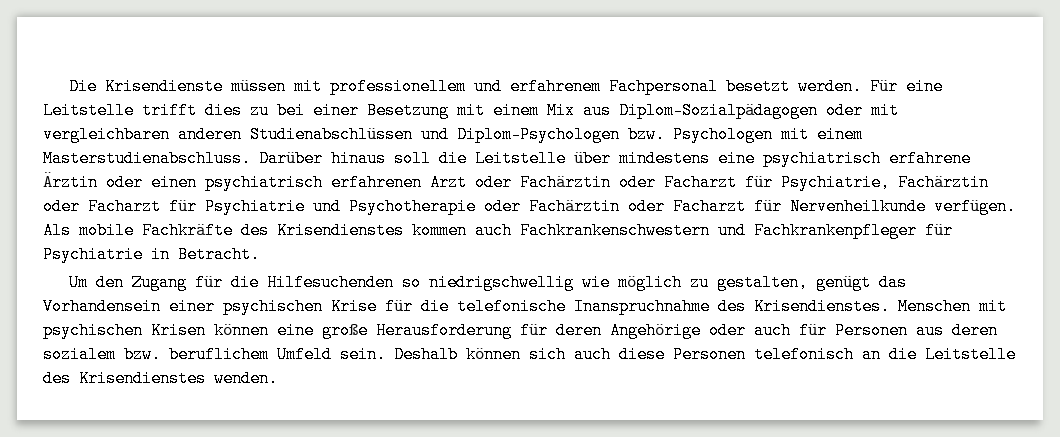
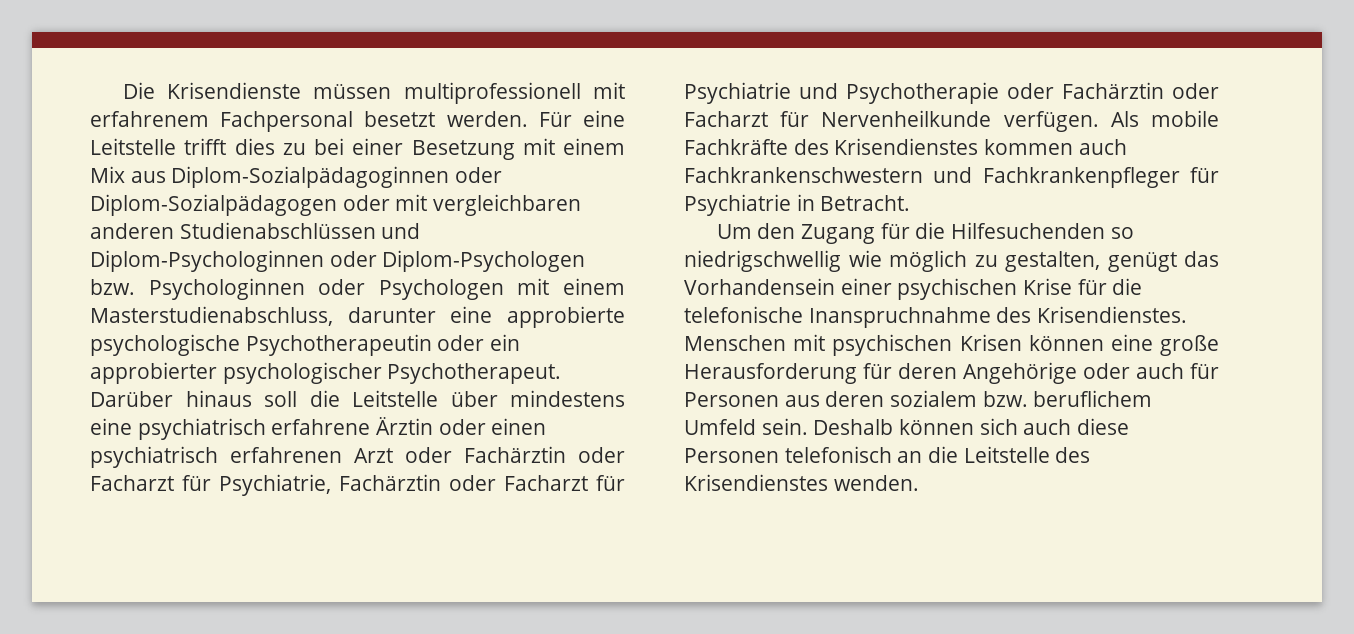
- Die Krisendienste müssen mit professionellem und erfahrenem Fachpersonal besetzt werden.
+ Die Krisendienste müssen multiprofessionell mit erfahrenem Fachpersonal besetzt werden.
- Für eine Leitstelle trifft dies zu bei einer Besetzung mit einem Mix aus Diplom-Sozialpädagogen oder mit vergleichbaren anderen Studienabschlüssen und Diplom-Psychologen bzw. Psychologen mit einem Masterstudienabschluss.
+ Für eine Leitstelle trifft dies zu bei einer Besetzung mit einem Mix aus Diplom-Sozialpädagoginnen oder Diplom-Sozialpädagogen oder mit vergleichbaren anderen Studienabschlüssen und Diplom-Psychologinnen oder Diplom-Psychologen bzw. Psychologinnen oder Psychologen mit einem Masterstudienabschluss, darunter eine approbierte psychologische Psychotherapeutin oder ein approbierter psychologischer Psychotherapeut.

